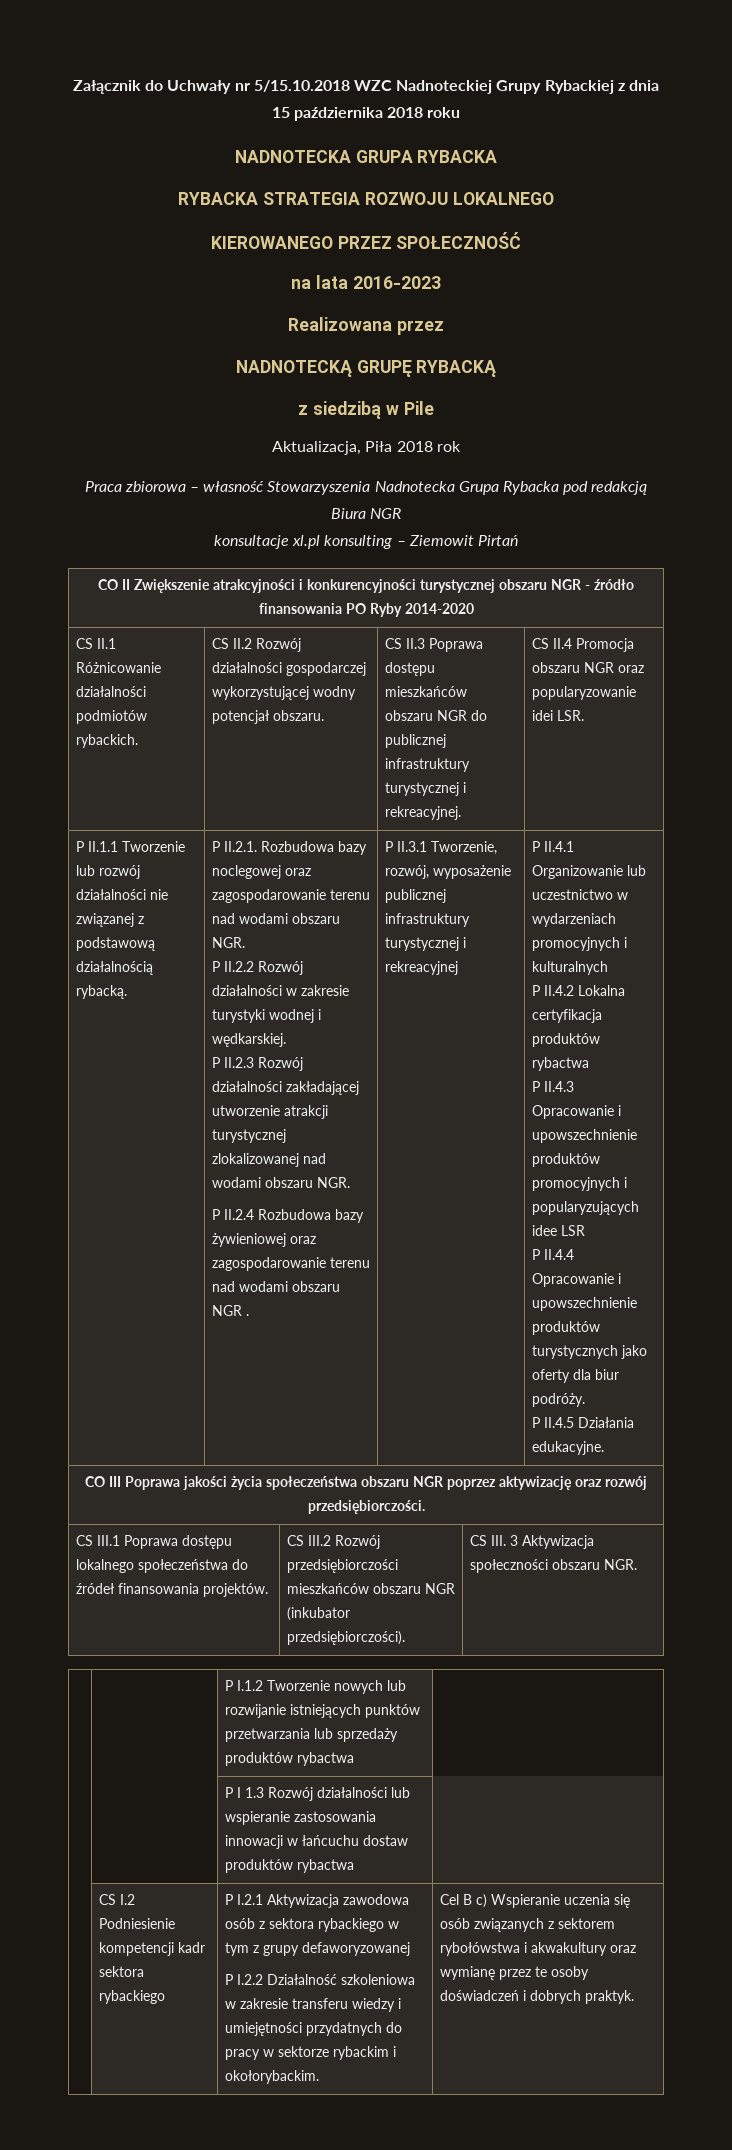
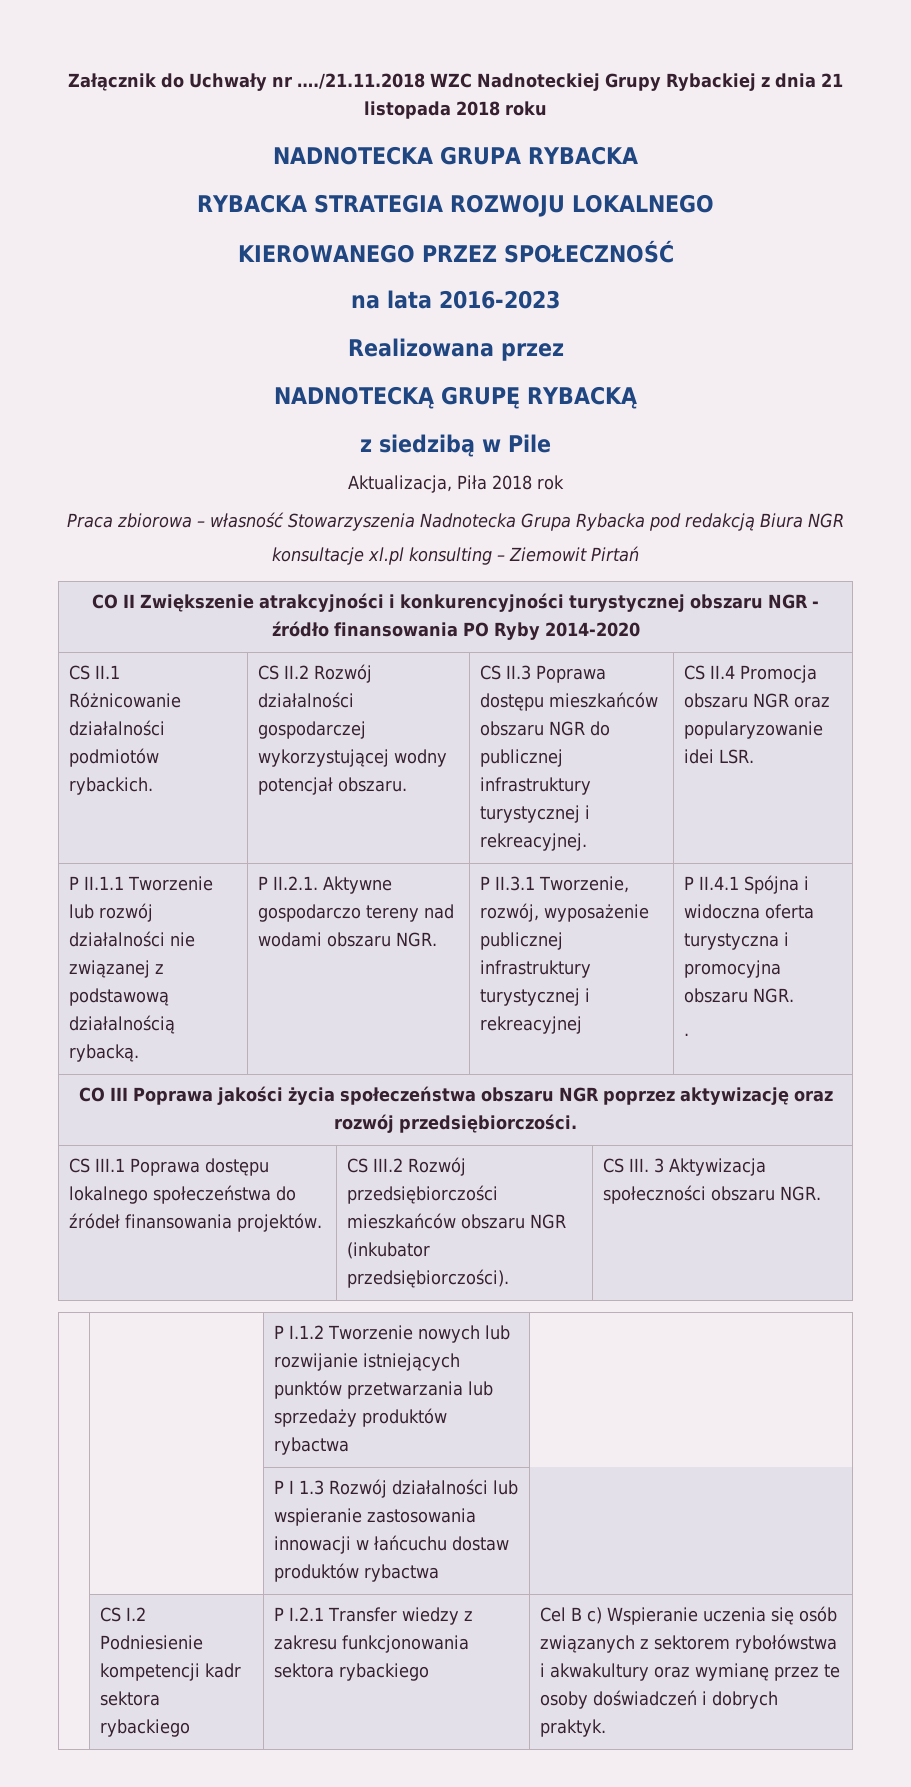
- Załącznik do Uchwały nr 5/15.10.2018 WZC Nadnoteckiej Grupy Rybackiej z dnia 15 października 2018 roku
+ Załącznik do Uchwały nr …./21.11.2018 WZC Nadnoteckiej Grupy Rybackiej z dnia 21 listopada 2018 roku
- P II.2.1. Rozbudowa bazy noclegowej oraz zagospodarowanie terenu nad wodami obszaru NGR.
- P II.2.2 Rozwój działalności w zakresie turystyki wodnej i wędkarskiej.
- P II.2.3 Rozwój działalności zakładającej utworzenie atrakcji turystycznej zlokalizowanej nad wodami obszaru NGR.
- P II.2.4 Rozbudowa bazy żywieniowej oraz zagospodarowanie terenu nad wodami obszaru NGR .
+ P II.2.1. Aktywne gospodarczo tereny nad wodami obszaru NGR.
- P II.4.1 Organizowanie lub uczestnictwo w wydarzeniach promocyjnych i kulturalnych
- P II.4.2 Lokalna certyfikacja produktów rybactwa
- P II.4.3 Opracowanie i upowszechnienie produktów promocyjnych i popularyzujących idee LSR
- P II.4.4 Opracowanie i upowszechnienie produktów turystycznych jako oferty dla biur podróży.
- P II.4.5 Działania edukacyjne.
+ P II.4.1 Spójna i widoczna oferta turystyczna i promocyjna obszaru NGR.
+ .
- P I.2.1 Aktywizacja zawodowa osób z sektora rybackiego w tym z grupy defaworyzowanej
- P I.2.2 Działalność szkoleniowa w zakresie transferu wiedzy i umiejętności przydatnych do pracy w sektorze rybackim i okołorybackim.
+ P I.2.1 Transfer wiedzy z zakresu funkcjonowania sektora rybackiego

